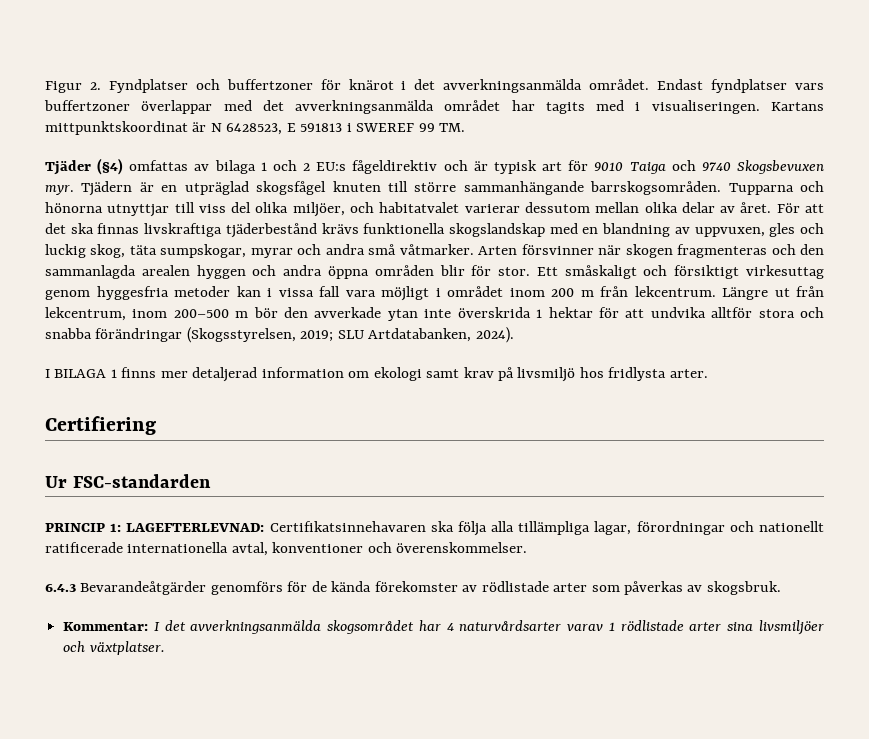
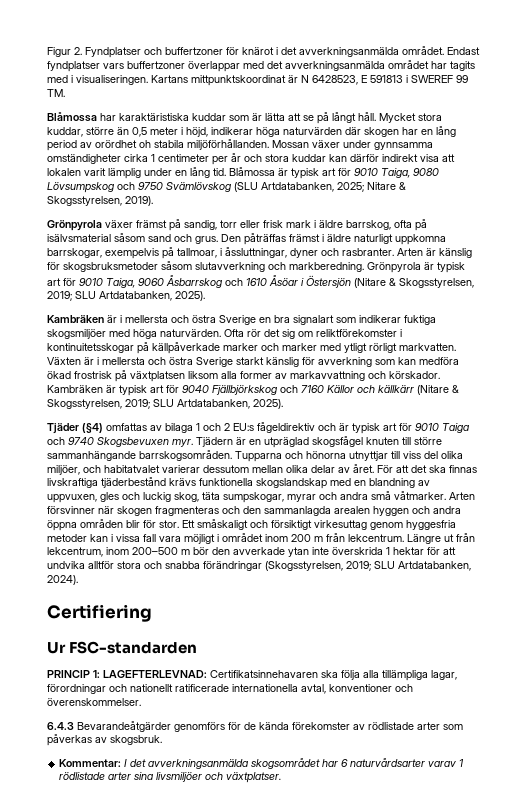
+ Blåmossa har karaktäristiska kuddar som är lätta att se på långt håll. Mycket stora kuddar, större än 0,5 meter i höjd, indikerar höga naturvärden där skogen har en lång period av orördhet oh stabila miljöförhållanden. Mossan växer under gynnsamma omständigheter cirka 1 centimeter per år och stora kuddar kan därför indirekt visa att lokalen varit lämplig under en lång tid. Blåmossa är typisk art för 9010 Taiga, 9080 Lövsumpskog och 9750 Svämlövskog (SLU Artdatabanken, 2025; Nitare & Skogsstyrelsen, 2019).
+ Grönpyrola växer främst på sandig, torr eller frisk mark i äldre barrskog, ofta på isälvsmaterial såsom sand och grus. Den påträffas främst i äldre naturligt uppkomna barrskogar, exempelvis på tallmoar, i åssluttningar, dyner och rasbranter. Arten är känslig för skogsbruksmetoder såsom slutavverkning och markberedning. Grönpyrola är typisk art för 9010 Taiga, 9060 Åsbarrskog och 1610 Åsöar i Östersjön (Nitare & Skogsstyrelsen, 2019; SLU Artdatabanken, 2025).
+ Kambräken är i mellersta och östra Sverige en bra signalart som indikerar fuktiga skogsmiljöer med höga naturvärden. Ofta rör det sig om reliktförekomster i kontinuitetsskogar på källpåverkade marker och marker med ytligt rörligt markvatten. Växten är i mellersta och östra Sverige starkt känslig för avverkning som kan medföra ökad frostrisk på växtplatsen liksom alla former av markavvattning och körskador. Kambräken är typisk art för 9040 Fjällbjörkskog och 7160 Källor och källkärr (Nitare & Skogsstyrelsen, 2019; SLU Artdatabanken, 2025).
- I BILAGA 1 finns mer detaljerad information om ekologi samt krav på livsmiljö hos fridlysta arter.
- Kommentar: I det avverkningsanmälda skogsområdet har 4 naturvårdsarter varav 1 rödlistade arter sina livsmiljöer och växtplatser.
+ Kommentar: I det avverkningsanmälda skogsområdet har 6 naturvårdsarter varav 1 rödlistade arter sina livsmiljöer och växtplatser.

